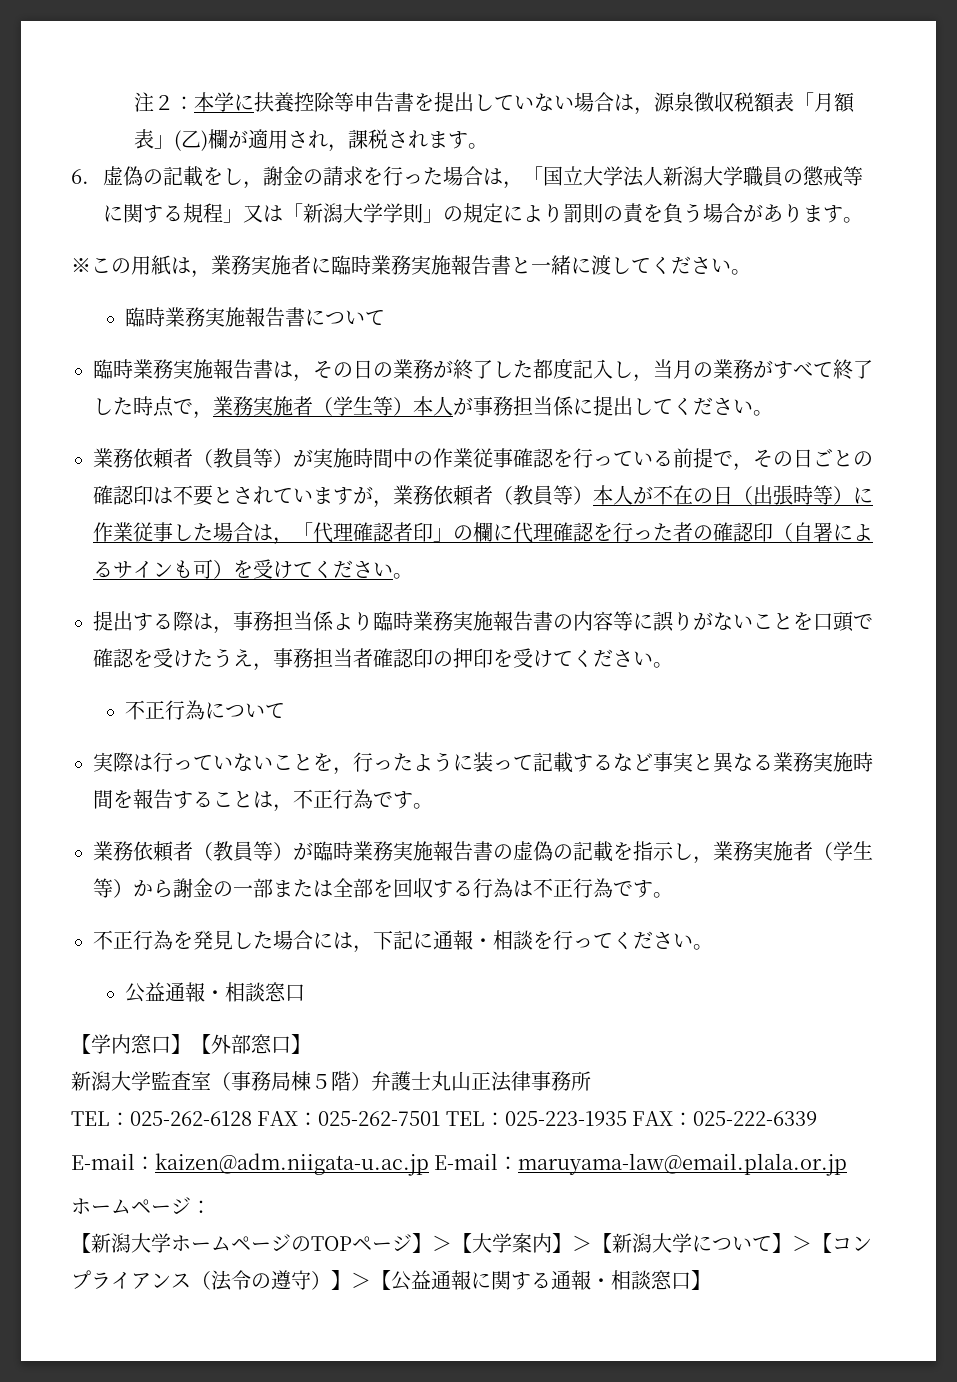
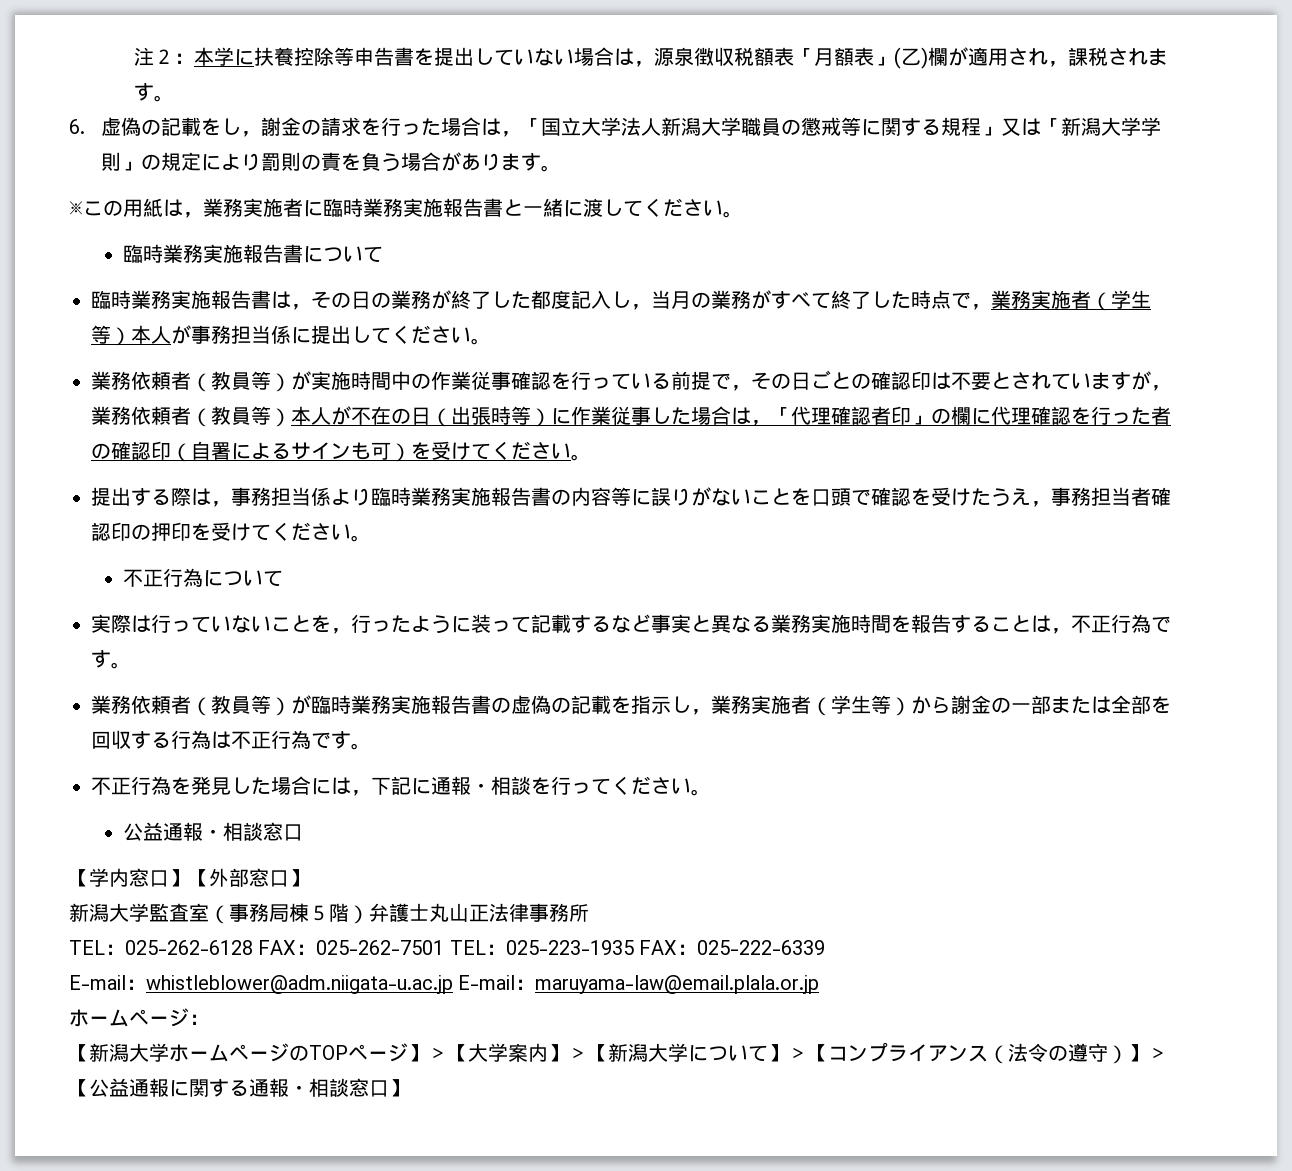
- E-mail：kaizen@adm.niigata-u.ac.jp E-mail：maruyama-law@email.plala.or.jp
+ E-mail：whistleblower@adm.niigata-u.ac.jp E-mail：maruyama-law@email.plala.or.jp

